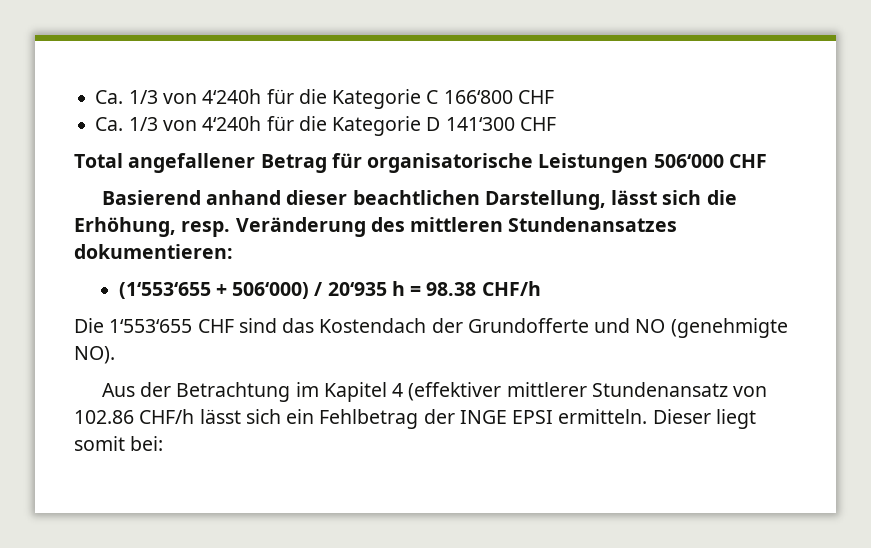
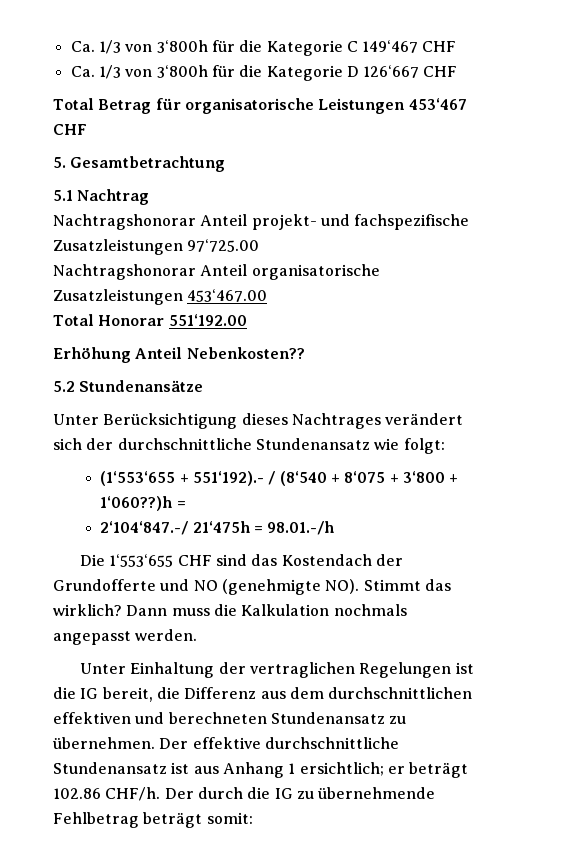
- Ca. 1/3 von 4‘240h für die Kategorie C 166‘800 CHF
+ Ca. 1/3 von 3‘800h für die Kategorie C 149‘467 CHF
- Ca. 1/3 von 4‘240h für die Kategorie D 141‘300 CHF
+ Ca. 1/3 von 3‘800h für die Kategorie D 126‘667 CHF
- Total angefallener Betrag für organisatorische Leistungen 506‘000 CHF
- Basierend anhand dieser beachtlichen Darstellung, lässt sich die Erhöhung, resp. Veränderung des mittleren Stundenansatzes dokumentieren:
- (1‘553‘655 + 506‘000) / 20‘935 h = 98.38 CHF/h
+ Total Betrag für organisatorische Leistungen 453‘467 CHF
+ 5. Gesamtbetrachtung
+ 5.1 Nachtrag
+ Nachtragshonorar Anteil projekt- und fachspezifische Zusatzleistungen 97‘725.00
+ Nachtragshonorar Anteil organisatorische Zusatzleistungen 453‘467.00
+ Total Honorar 551‘192.00
+ Erhöhung Anteil Nebenkosten??
+ 5.2 Stundenansätze
+ Unter Berücksichtigung dieses Nachtrages verändert sich der durchschnittliche Stundenansatz wie folgt:
+ (1‘553‘655 + 551‘192).- / (8‘540 + 8‘075 + 3‘800 + 1‘060??)h =
+ 2‘104‘847.-/ 21‘475h = 98.01.-/h
- Die 1‘553‘655 CHF sind das Kostendach der Grundofferte und NO (genehmigte NO).
- Aus der Betrachtung im Kapitel 4 (effektiver mittlerer Stundenansatz von 102.86 CHF/h lässt sich ein Fehlbetrag der INGE EPSI ermitteln. Dieser liegt somit bei:
+ Die 1‘553‘655 CHF sind das Kostendach der Grundofferte und NO (genehmigte NO). Stimmt das wirklich? Dann muss die Kalkulation nochmals angepasst werden.
+ Unter Einhaltung der vertraglichen Regelungen ist die IG bereit, die Differenz aus dem durchschnittlichen effektiven und berechneten Stundenansatz zu übernehmen. Der effektive durchschnittliche Stundenansatz ist aus Anhang 1 ersichtlich; er beträgt 102.86 CHF/h. Der durch die IG zu übernehmende Fehlbetrag beträgt somit:

